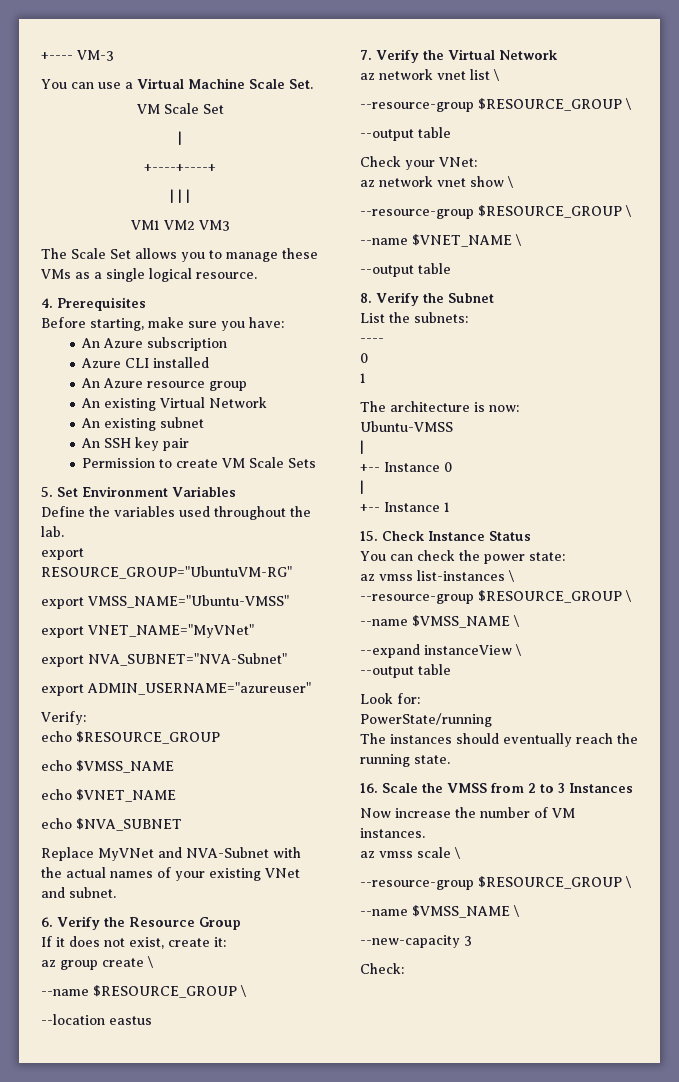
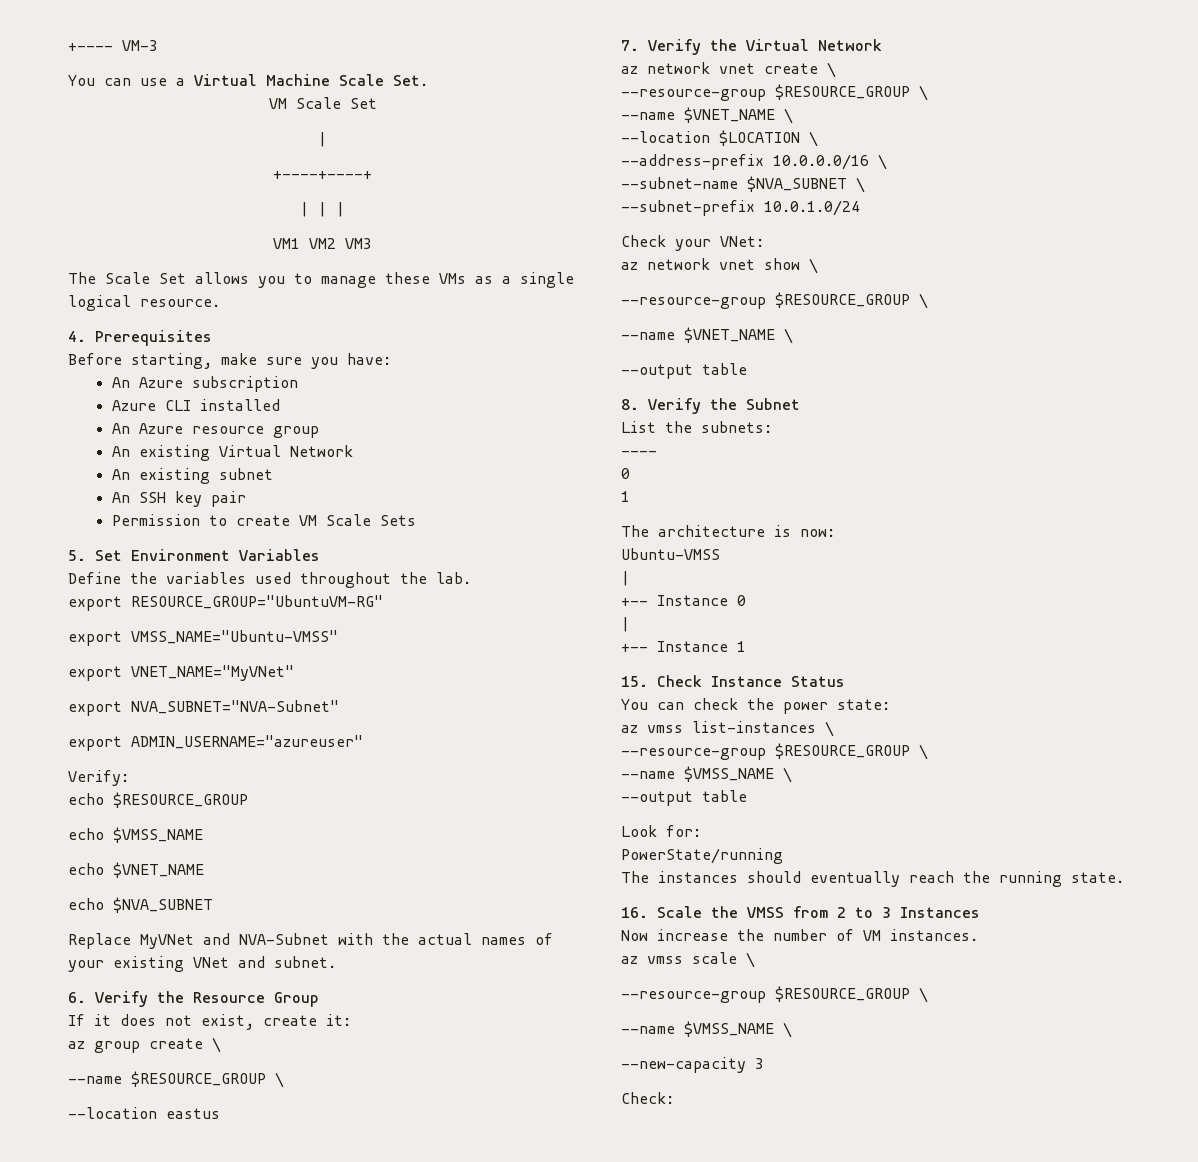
- az network vnet list \
+ az network vnet create \
  --resource-group $RESOURCE_GROUP \
- --output table
+ --name $VNET_NAME \
+ --location $LOCATION \
+ --address-prefix 10.0.0.0/16 \
+ --subnet-name $NVA_SUBNET \
+ --subnet-prefix 10.0.1.0/24
- --expand instanceView \

